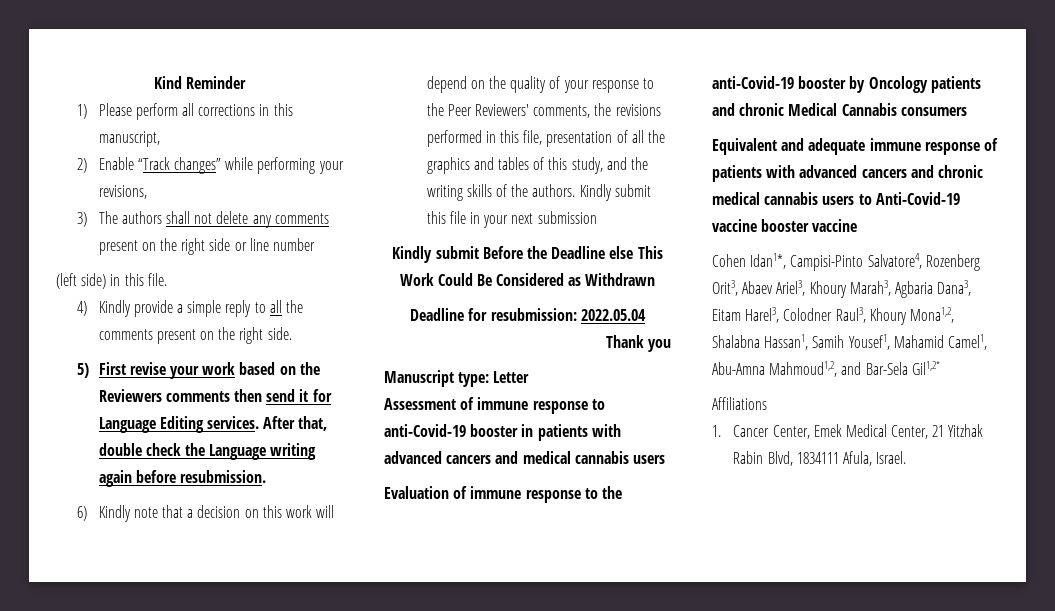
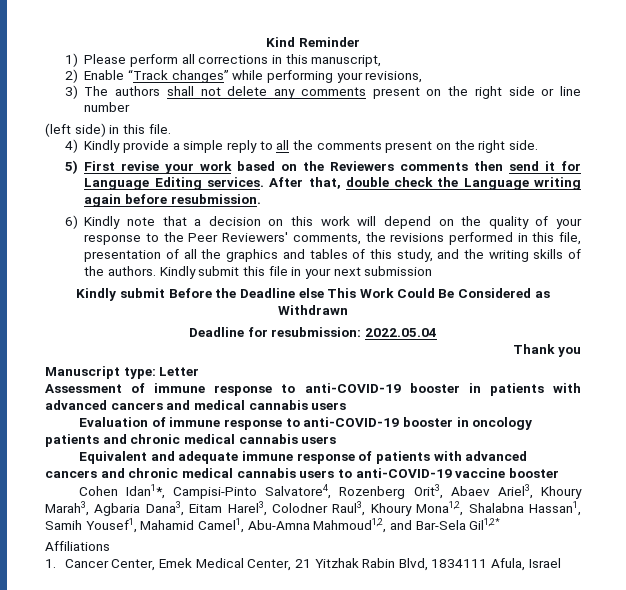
- Assessment of immune response to anti-Covid-19 booster in patients with advanced cancers and medical cannabis users
+ Assessment of immune response to anti-COVID-19 booster in patients with advanced cancers and medical cannabis users
- Evaluation of immune response to the anti-Covid-19 booster by Oncology patients and chronic Medical Cannabis consumers
+ Evaluation of immune response to anti-COVID-19 booster in oncology patients and chronic medical cannabis users
- Equivalent and adequate immune response of patients with advanced cancers and chronic medical cannabis users to Anti-Covid-19 vaccine booster vaccine
+ Equivalent and adequate immune response of patients with advanced cancers and chronic medical cannabis users to anti-COVID-19 vaccine booster
- 1. Cancer Center, Emek Medical Center, 21 Yitzhak Rabin Blvd, 1834111 Afula, Israel.
+ 1. Cancer Center, Emek Medical Center, 21 Yitzhak Rabin Blvd, 1834111 Afula, Israel

